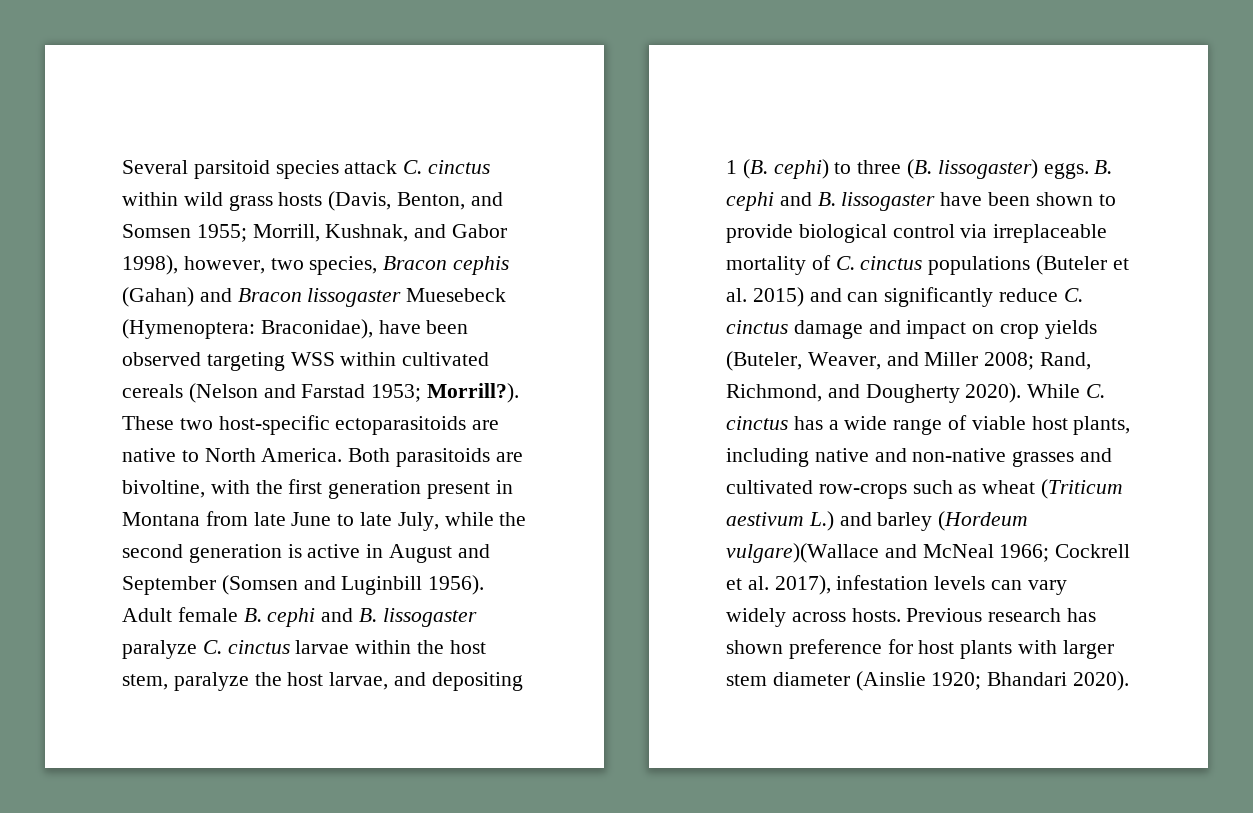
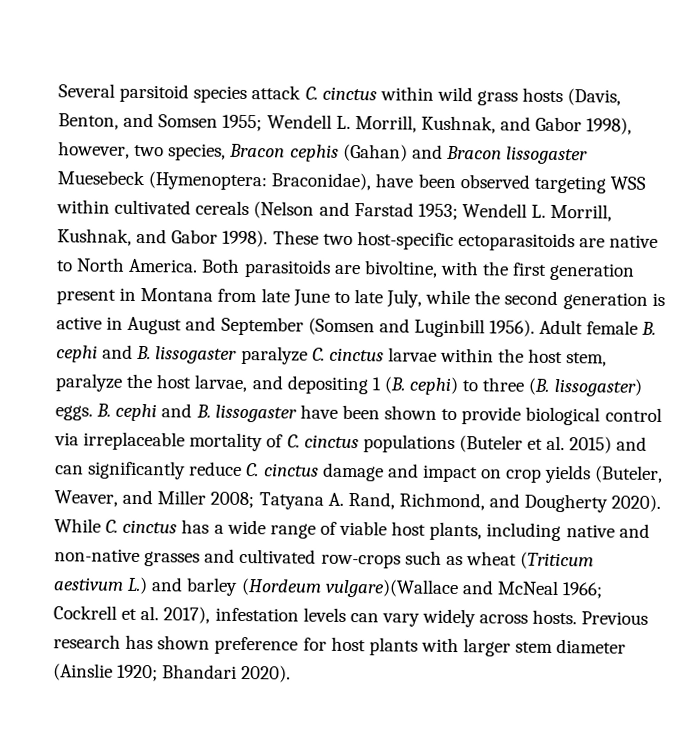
- Several parsitoid species attack C. cinctus within wild grass hosts (Davis, Benton, and Somsen 1955; Morrill, Kushnak, and Gabor 1998), however, two species, Bracon cephis (Gahan) and Bracon lissogaster Muesebeck (Hymenoptera: Braconidae), have been observed targeting WSS within cultivated cereals (Nelson and Farstad 1953; Morrill?).
+ Several parsitoid species attack C. cinctus within wild grass hosts (Davis, Benton, and Somsen 1955; Wendell L. Morrill, Kushnak, and Gabor 1998), however, two species, Bracon cephis (Gahan) and Bracon lissogaster Muesebeck (Hymenoptera: Braconidae), have been observed targeting WSS within cultivated cereals (Nelson and Farstad 1953; Wendell L. Morrill, Kushnak, and Gabor 1998).
- B. cephi and B. lissogaster have been shown to provide biological control via irreplaceable mortality of C. cinctus populations (Buteler et al. 2015) and can significantly reduce C. cinctus damage and impact on crop yields (Buteler, Weaver, and Miller 2008; Rand, Richmond, and Dougherty 2020).
+ B. cephi and B. lissogaster have been shown to provide biological control via irreplaceable mortality of C. cinctus populations (Buteler et al. 2015) and can significantly reduce C. cinctus damage and impact on crop yields (Buteler, Weaver, and Miller 2008; Tatyana A. Rand, Richmond, and Dougherty 2020).

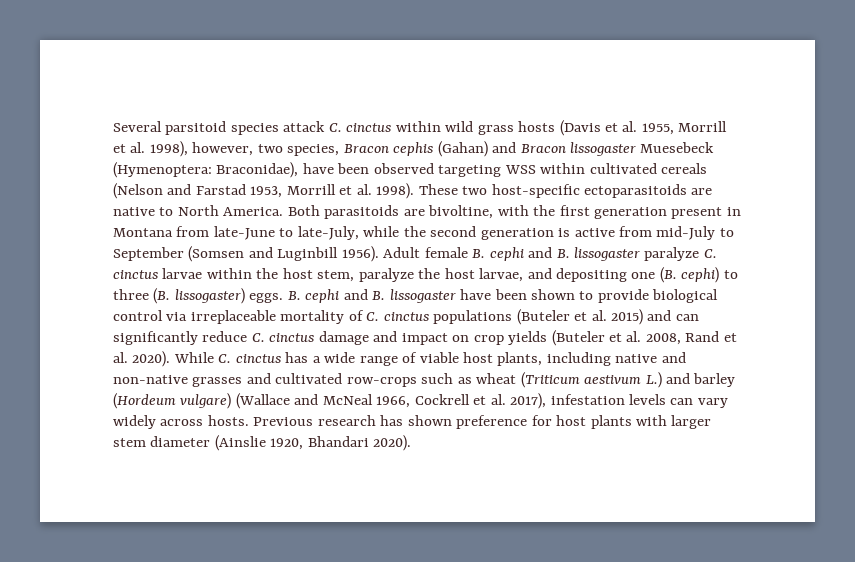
- Several parsitoid species attack C. cinctus within wild grass hosts (Davis, Benton, and Somsen 1955; Wendell L. Morrill, Kushnak, and Gabor 1998), however, two species, Bracon cephis (Gahan) and Bracon lissogaster Muesebeck (Hymenoptera: Braconidae), have been observed targeting WSS within cultivated cereals (Nelson and Farstad 1953; Wendell L. Morrill, Kushnak, and Gabor 1998).
+ Several parsitoid species attack C. cinctus within wild grass hosts (Davis et al. 1955, Morrill et al. 1998), however, two species, Bracon cephis (Gahan) and Bracon lissogaster Muesebeck (Hymenoptera: Braconidae), have been observed targeting WSS within cultivated cereals (Nelson and Farstad 1953, Morrill et al. 1998).
- Both parasitoids are bivoltine, with the first generation present in Montana from late June to late July, while the second generation is active in August and September (Somsen and Luginbill 1956).
+ Both parasitoids are bivoltine, with the first generation present in Montana from late-June to late-July, while the second generation is active from mid-July to September (Somsen and Luginbill 1956).
- Adult female B. cephi and B. lissogaster paralyze C. cinctus larvae within the host stem, paralyze the host larvae, and depositing 1 (B. cephi) to three (B. lissogaster) eggs.
+ Adult female B. cephi and B. lissogaster paralyze C. cinctus larvae within the host stem, paralyze the host larvae, and depositing one (B. cephi) to three (B. lissogaster) eggs.
- B. cephi and B. lissogaster have been shown to provide biological control via irreplaceable mortality of C. cinctus populations (Buteler et al. 2015) and can significantly reduce C. cinctus damage and impact on crop yields (Buteler, Weaver, and Miller 2008; Tatyana A. Rand, Richmond, and Dougherty 2020).
+ B. cephi and B. lissogaster have been shown to provide biological control via irreplaceable mortality of C. cinctus populations (Buteler et al. 2015) and can significantly reduce C. cinctus damage and impact on crop yields (Buteler et al. 2008, Rand et al. 2020).
- While C. cinctus has a wide range of viable host plants, including native and non-native grasses and cultivated row-crops such as wheat (Triticum aestivum L.) and barley (Hordeum vulgare)(Wallace and McNeal 1966; Cockrell et al. 2017), infestation levels can vary widely across hosts.
+ While C. cinctus has a wide range of viable host plants, including native and non-native grasses and cultivated row-crops such as wheat (Triticum aestivum L.) and barley (Hordeum vulgare) (Wallace and McNeal 1966, Cockrell et al. 2017), infestation levels can vary widely across hosts.
- Previous research has shown preference for host plants with larger stem diameter (Ainslie 1920; Bhandari 2020).
+ Previous research has shown preference for host plants with larger stem diameter (Ainslie 1920, Bhandari 2020).

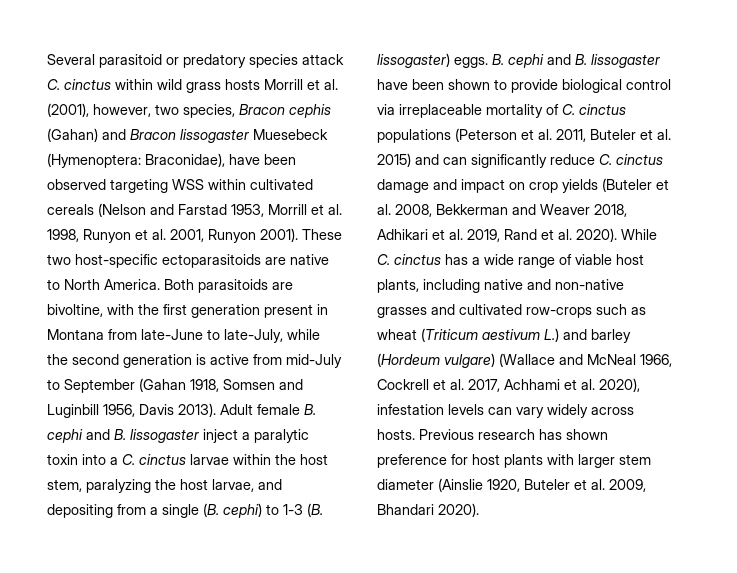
- Several parsitoid species attack C. cinctus within wild grass hosts (Davis et al. 1955, Morrill et al. 1998), however, two species, Bracon cephis (Gahan) and Bracon lissogaster Muesebeck (Hymenoptera: Braconidae), have been observed targeting WSS within cultivated cereals (Nelson and Farstad 1953, Morrill et al. 1998).
+ Several parasitoid or predatory species attack C. cinctus within wild grass hosts Morrill et al. (2001), however, two species, Bracon cephis (Gahan) and Bracon lissogaster Muesebeck (Hymenoptera: Braconidae), have been observed targeting WSS within cultivated cereals (Nelson and Farstad 1953, Morrill et al. 1998, Runyon et al. 2001, Runyon 2001).
- Both parasitoids are bivoltine, with the first generation present in Montana from late-June to late-July, while the second generation is active from mid-July to September (Somsen and Luginbill 1956).
+ Both parasitoids are bivoltine, with the first generation present in Montana from late-June to late-July, while the second generation is active from mid-July to September (Gahan 1918, Somsen and Luginbill 1956, Davis 2013).
- Adult female B. cephi and B. lissogaster paralyze C. cinctus larvae within the host stem, paralyze the host larvae, and depositing one (B. cephi) to three (B. lissogaster) eggs.
+ Adult female B. cephi and B. lissogaster inject a paralytic toxin into a C. cinctus larvae within the host stem, paralyzing the host larvae, and depositing from a single (B. cephi) to 1-3 (B. lissogaster) eggs.
- B. cephi and B. lissogaster have been shown to provide biological control via irreplaceable mortality of C. cinctus populations (Buteler et al. 2015) and can significantly reduce C. cinctus damage and impact on crop yields (Buteler et al. 2008, Rand et al. 2020).
+ B. cephi and B. lissogaster have been shown to provide biological control via irreplaceable mortality of C. cinctus populations (Peterson et al. 2011, Buteler et al. 2015) and can significantly reduce C. cinctus damage and impact on crop yields (Buteler et al. 2008, Bekkerman and Weaver 2018, Adhikari et al. 2019, Rand et al. 2020).
- While C. cinctus has a wide range of viable host plants, including native and non-native grasses and cultivated row-crops such as wheat (Triticum aestivum L.) and barley (Hordeum vulgare) (Wallace and McNeal 1966, Cockrell et al. 2017), infestation levels can vary widely across hosts.
+ While C. cinctus has a wide range of viable host plants, including native and non-native grasses and cultivated row-crops such as wheat (Triticum aestivum L.) and barley (Hordeum vulgare) (Wallace and McNeal 1966, Cockrell et al. 2017, Achhami et al. 2020), infestation levels can vary widely across hosts.
- Previous research has shown preference for host plants with larger stem diameter (Ainslie 1920, Bhandari 2020).
+ Previous research has shown preference for host plants with larger stem diameter (Ainslie 1920, Buteler et al. 2009, Bhandari 2020).

